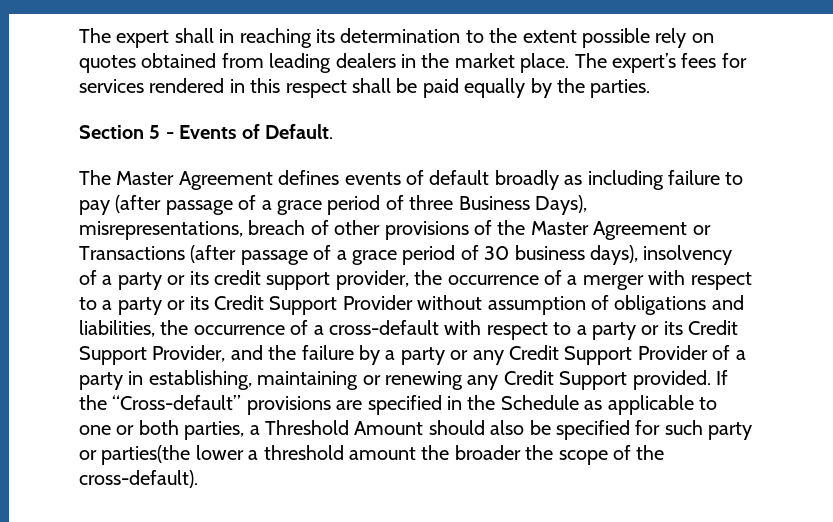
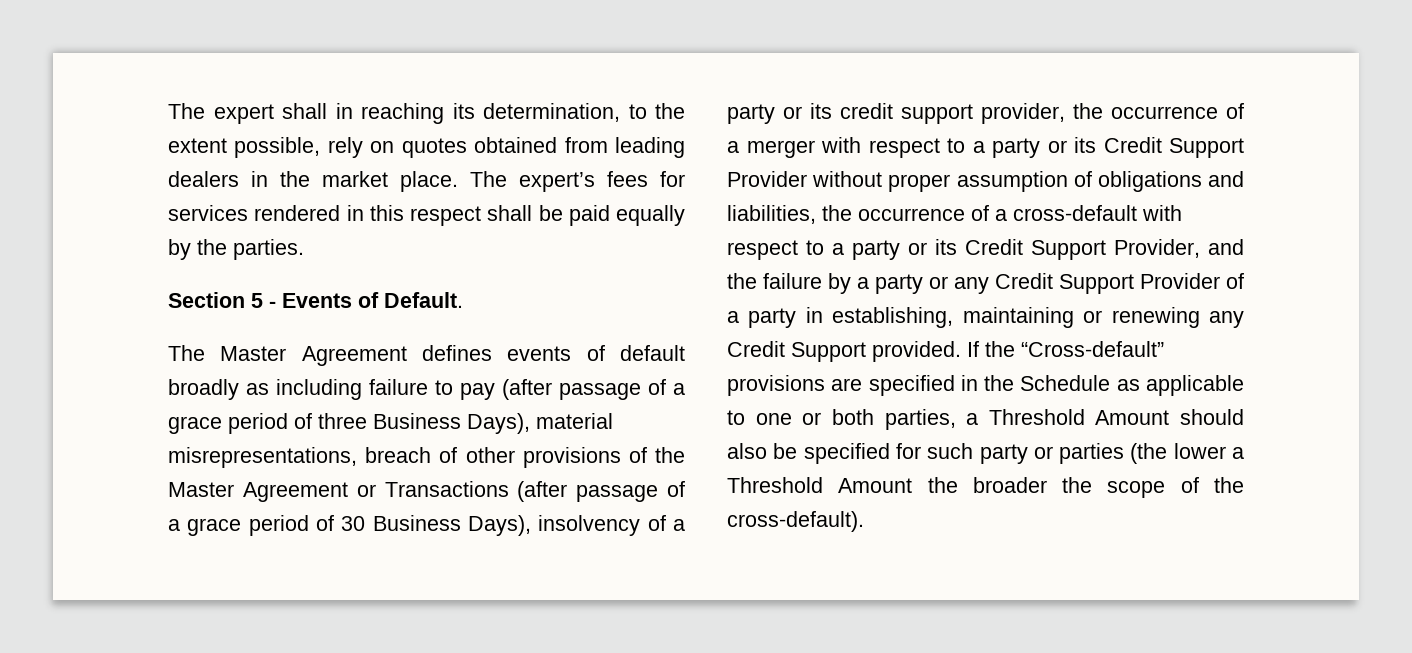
- The expert shall in reaching its determination to the extent possible rely on quotes obtained from leading dealers in the market place.
+ The expert shall in reaching its determination, to the extent possible, rely on quotes obtained from leading dealers in the market place.
- The Master Agreement defines events of default broadly as including failure to pay (after passage of a grace period of three Business Days), misrepresentations, breach of other provisions of the Master Agreement or Transactions (after passage of a grace period of 30 business days), insolvency of a party or its credit support provider, the occurrence of a merger with respect to a party or its Credit Support Provider without assumption of obligations and liabilities, the occurrence of a cross-default with respect to a party or its Credit Support Provider, and the failure by a party or any Credit Support Provider of a party in establishing, maintaining or renewing any Credit Support provided.
+ The Master Agreement defines events of default broadly as including failure to pay (after passage of a grace period of three Business Days), material misrepresentations, breach of other provisions of the Master Agreement or Transactions (after passage of a grace period of 30 Business Days), insolvency of a party or its credit support provider, the occurrence of a merger with respect to a party or its Credit Support Provider without proper assumption of obligations and liabilities, the occurrence of a cross-default with respect to a party or its Credit Support Provider, and the failure by a party or any Credit Support Provider of a party in establishing, maintaining or renewing any Credit Support provided.
- If the “Cross-default” provisions are specified in the Schedule as applicable to one or both parties, a Threshold Amount should also be specified for such party or parties(the lower a threshold amount the broader the scope of the cross-default).
+ If the “Cross-default” provisions are specified in the Schedule as applicable to one or both parties, a Threshold Amount should also be specified for such party or parties (the lower a Threshold Amount the broader the scope of the cross-default).

